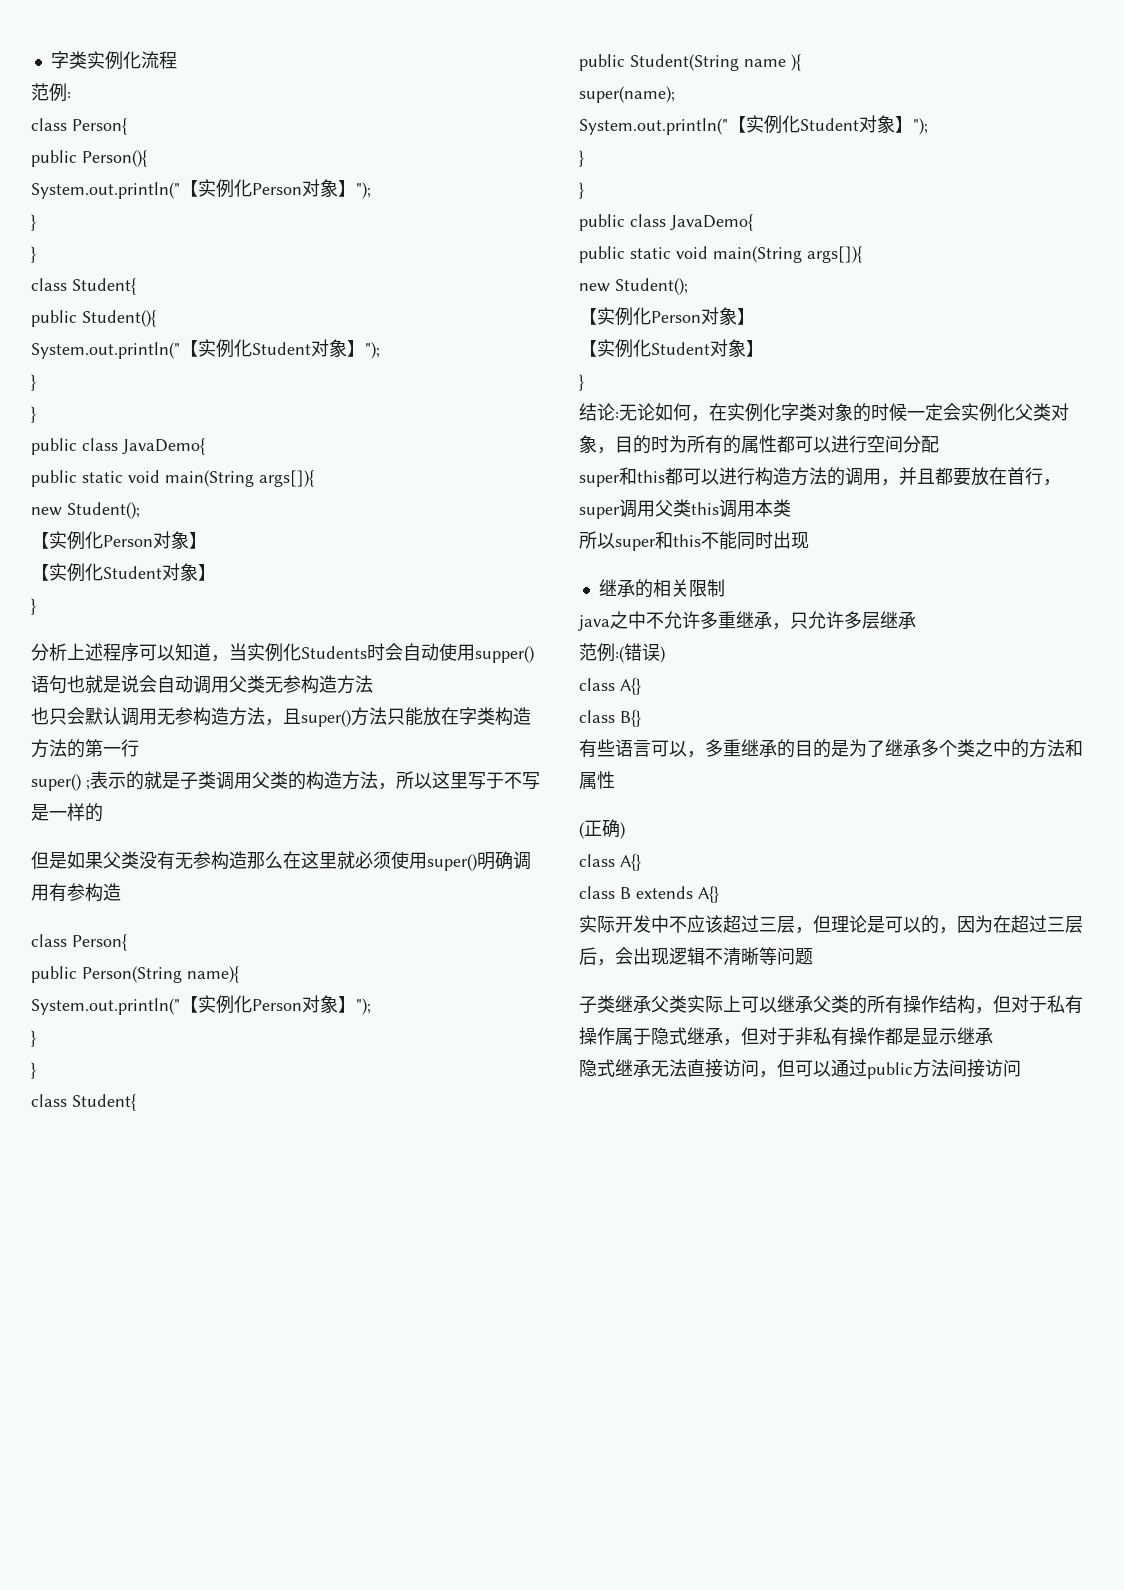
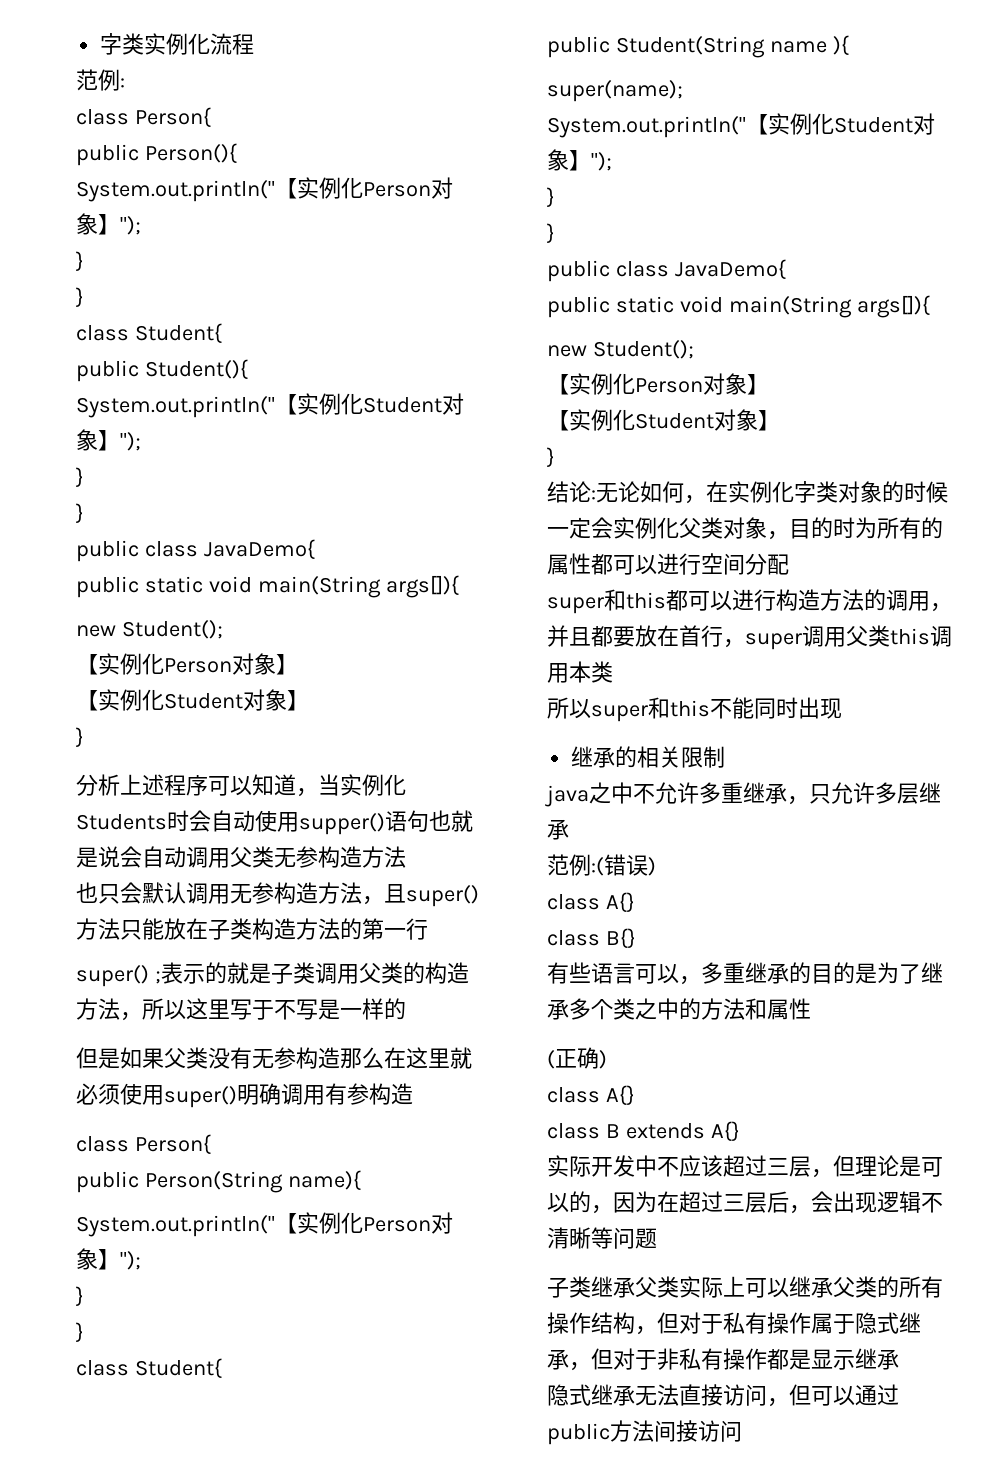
- 也只会默认调用无参构造方法，且super()方法只能放在字类构造方法的第一行
+ 也只会默认调用无参构造方法，且super()方法只能放在子类构造方法的第一行

